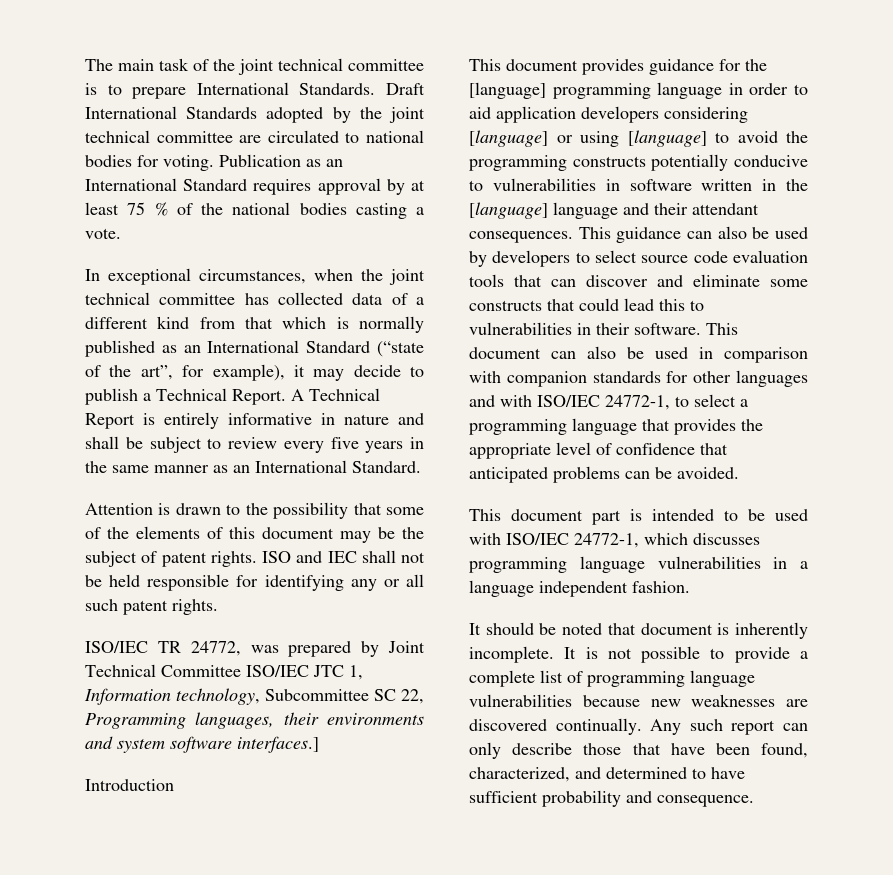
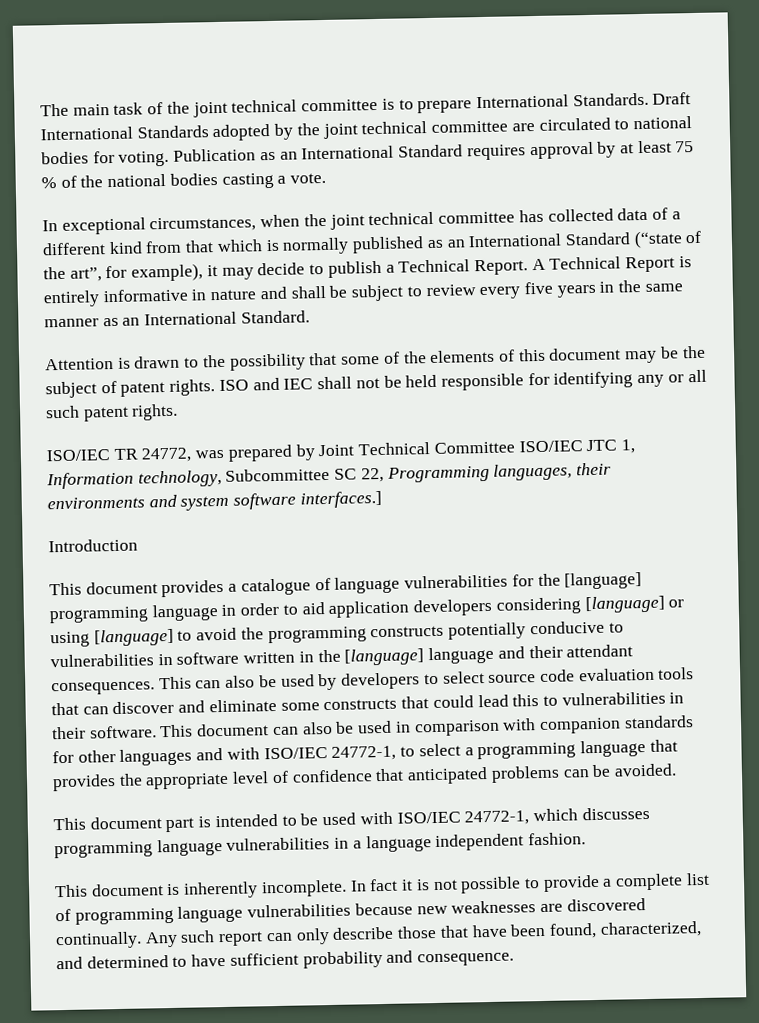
- This document provides guidance for the [language] programming language in order to aid application developers considering [language] or using [language] to avoid the programming constructs potentially conducive to vulnerabilities in software written in the [language] language and their attendant consequences.
+ This document provides a catalogue of language vulnerabilities for the [language] programming language in order to aid application developers considering [language] or using [language] to avoid the programming constructs potentially conducive to vulnerabilities in software written in the [language] language and their attendant consequences.
- This guidance can also be used by developers to select source code evaluation tools that can discover and eliminate some constructs that could lead this to vulnerabilities in their software.
+ This can also be used by developers to select source code evaluation tools that can discover and eliminate some constructs that could lead this to vulnerabilities in their software.
- It should be noted that document is inherently incomplete.
+ This document is inherently incomplete.
- It is not possible to provide a complete list of programming language vulnerabilities because new weaknesses are discovered continually.
+ In fact it is not possible to provide a complete list of programming language vulnerabilities because new weaknesses are discovered continually.

